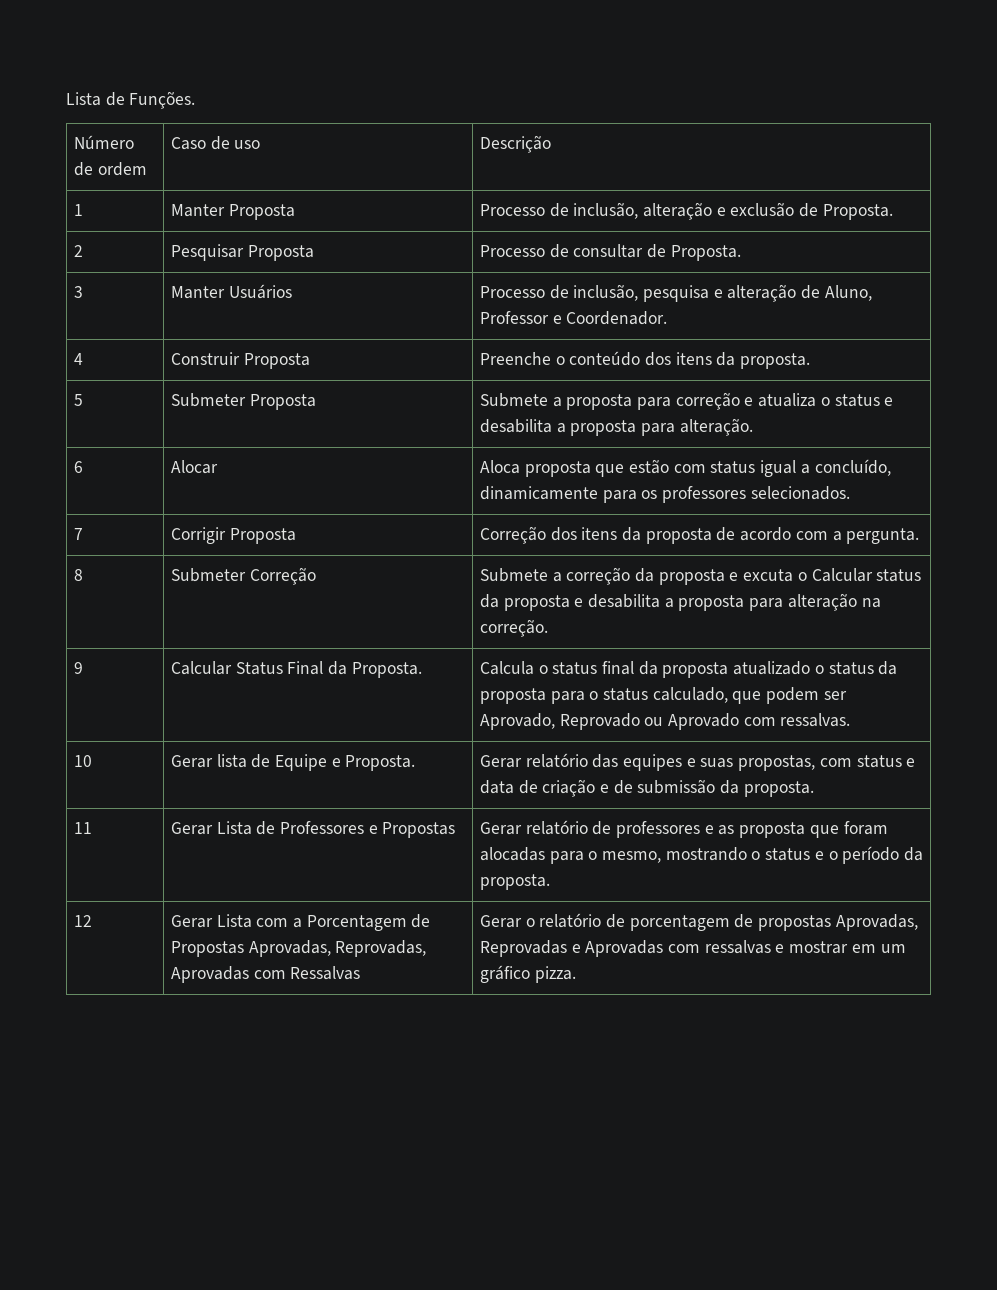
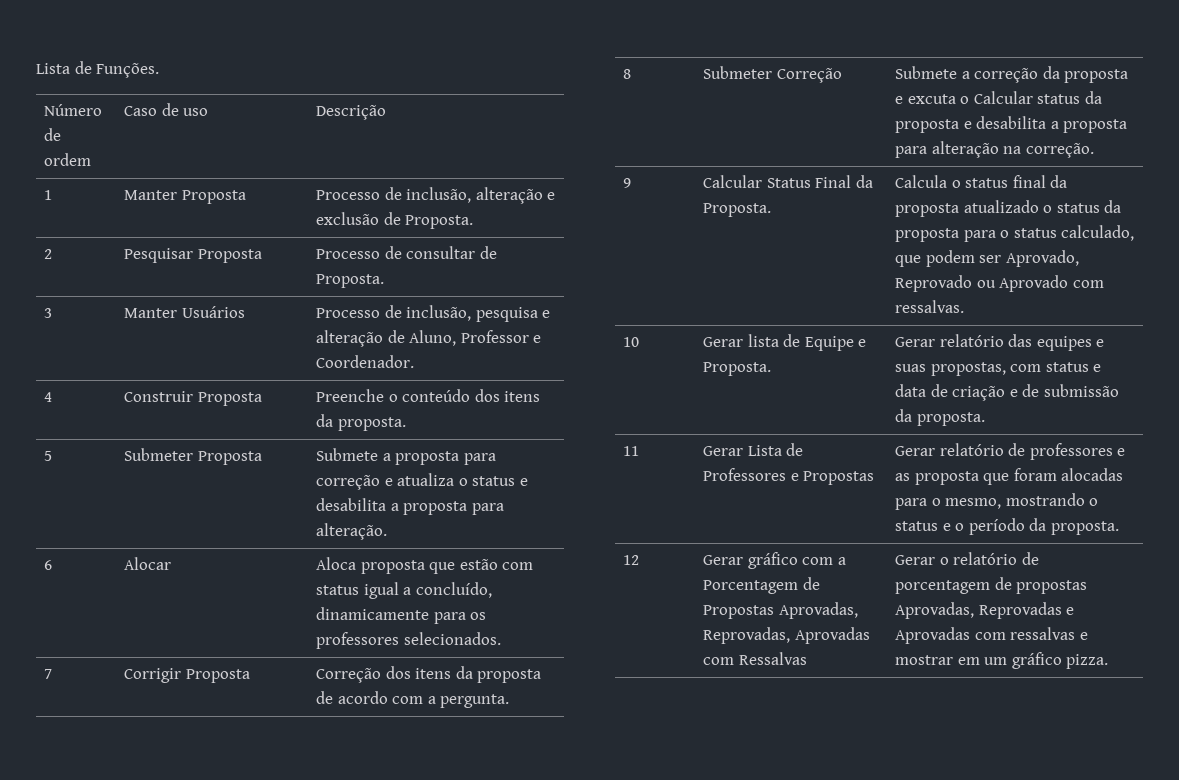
- 12 | Gerar Lista com a Porcentagem de Propostas Aprovadas, Reprovadas, Aprovadas com Ressalvas | Gerar o relatório de porcentagem de propostas Aprovadas, Reprovadas e Aprovadas com ressalvas e mostrar em um gráfico pizza.
+ 12 | Gerar gráfico com a Porcentagem de Propostas Aprovadas, Reprovadas, Aprovadas com Ressalvas | Gerar o relatório de porcentagem de propostas Aprovadas, Reprovadas e Aprovadas com ressalvas e mostrar em um gráfico pizza.

